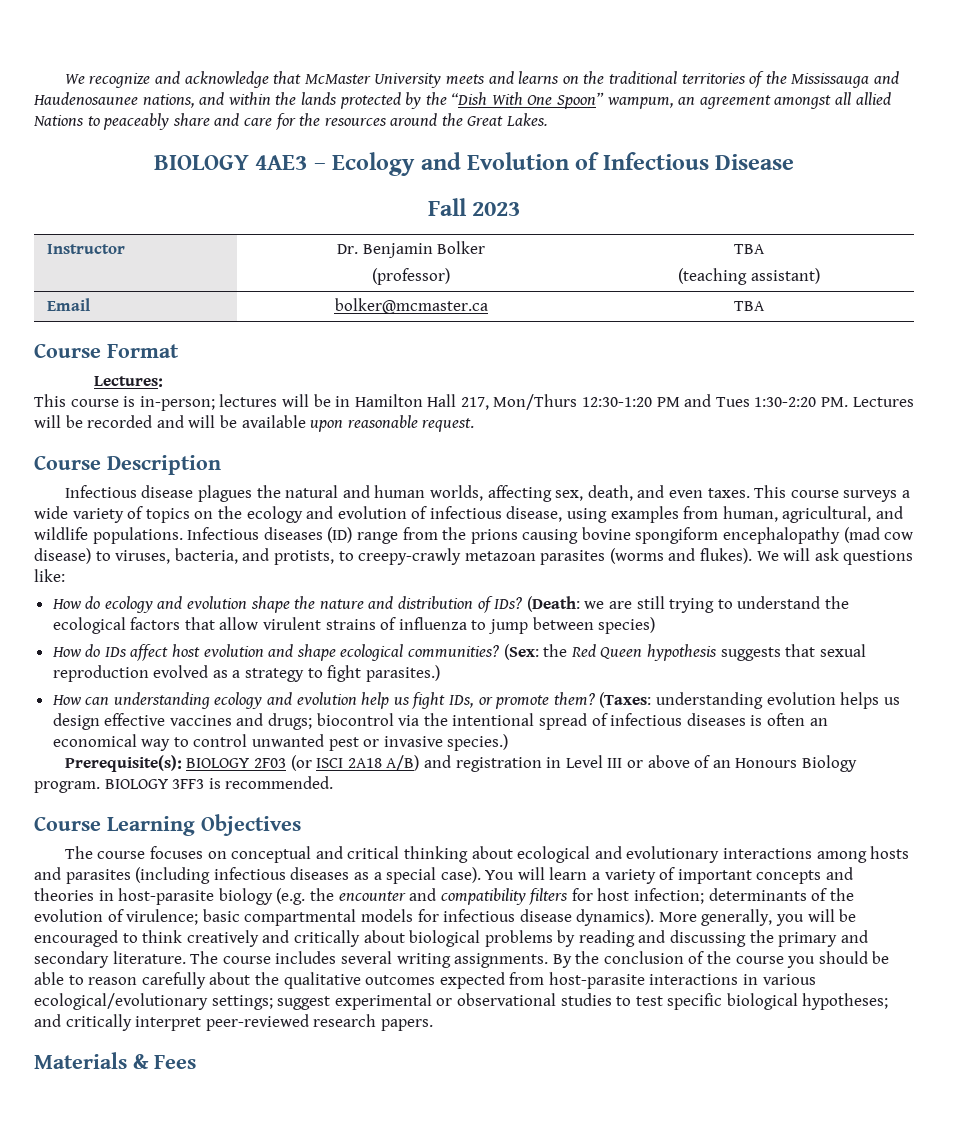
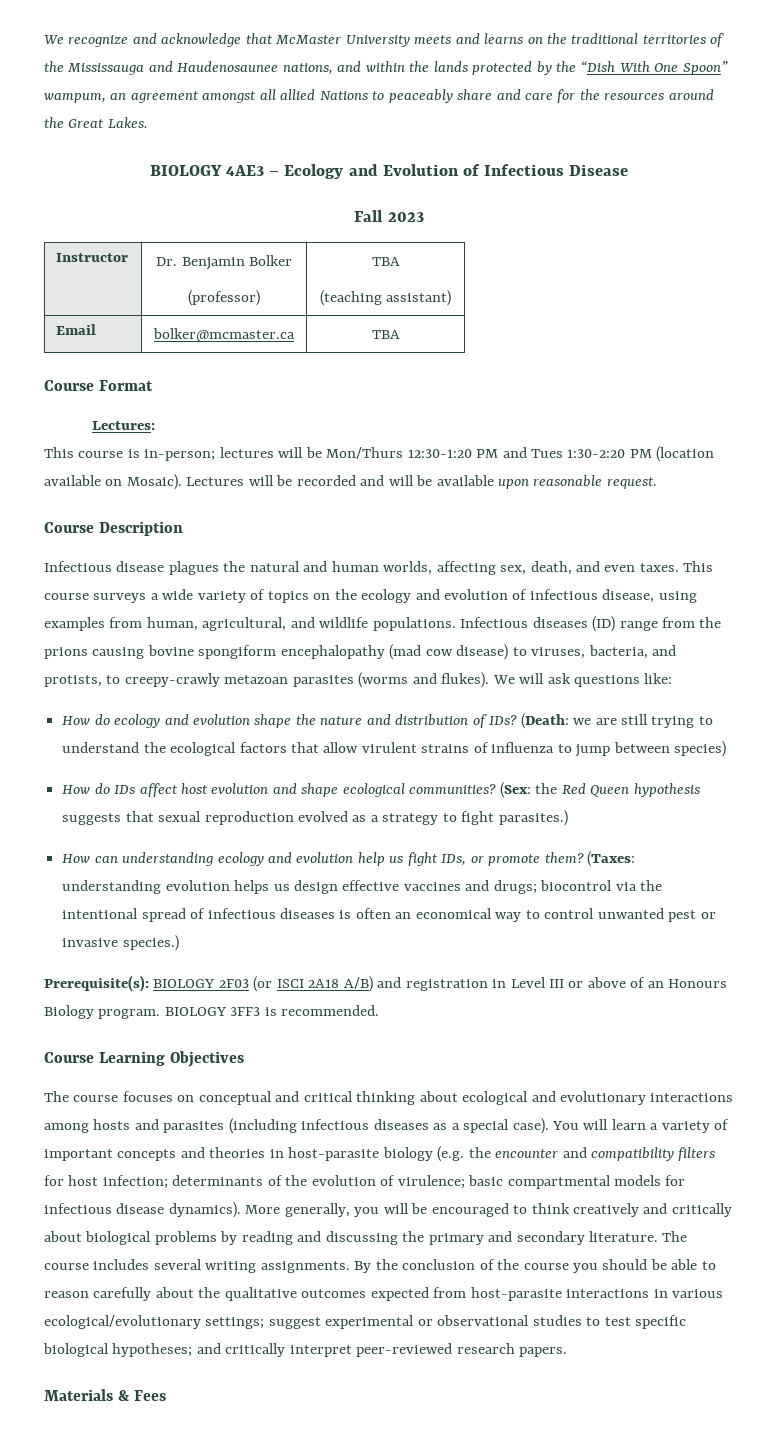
- This course is in-person; lectures will be in Hamilton Hall 217, Mon/Thurs 12:30-1:20 PM and Tues 1:30-2:20 PM. Lectures will be recorded and will be available upon reasonable request.
+ This course is in-person; lectures will be Mon/Thurs 12:30-1:20 PM and Tues 1:30-2:20 PM (location available on Mosaic). Lectures will be recorded and will be available upon reasonable request.

